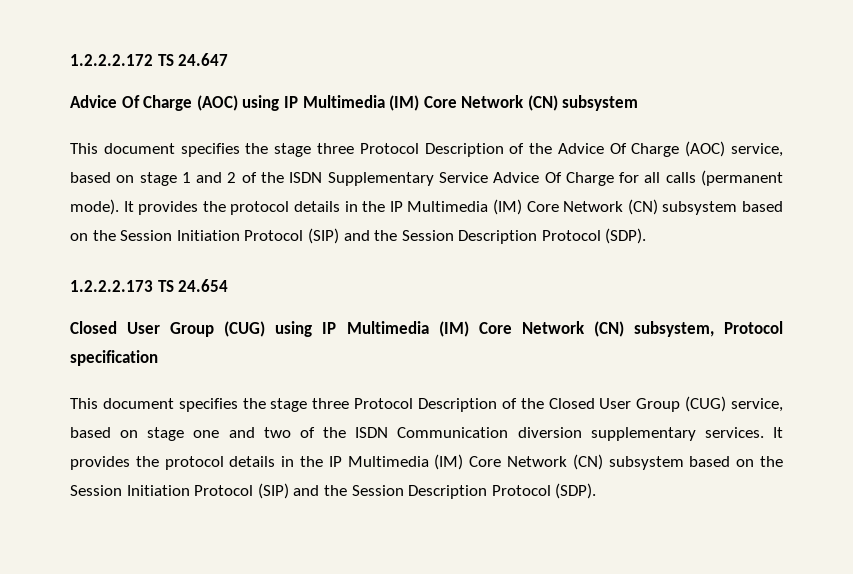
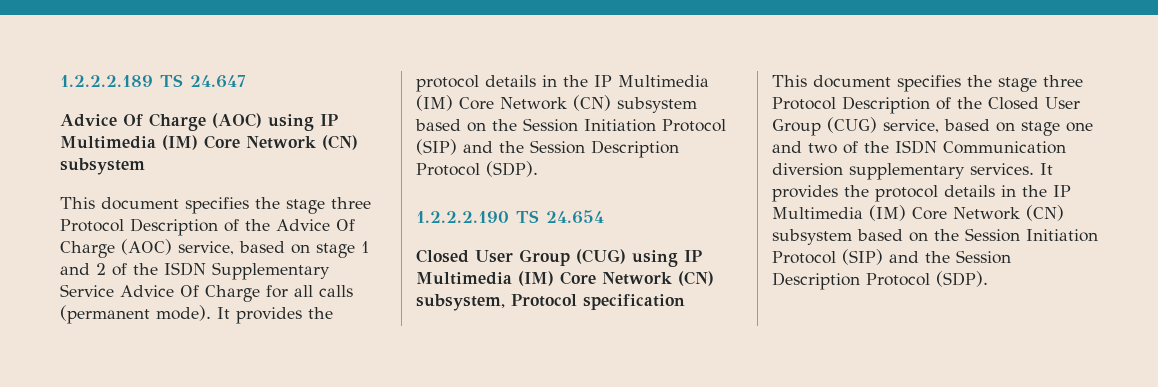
- 1.2.2.2.172 TS 24.647
+ 1.2.2.2.189 TS 24.647
- 1.2.2.2.173 TS 24.654
+ 1.2.2.2.190 TS 24.654

